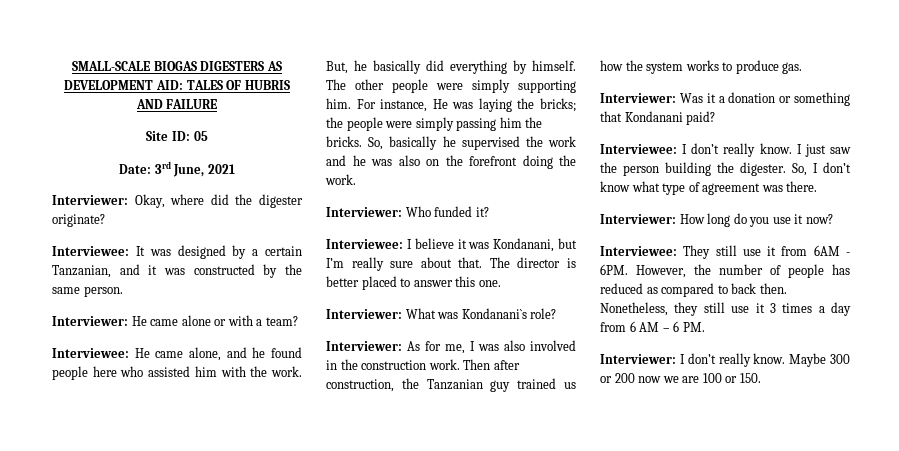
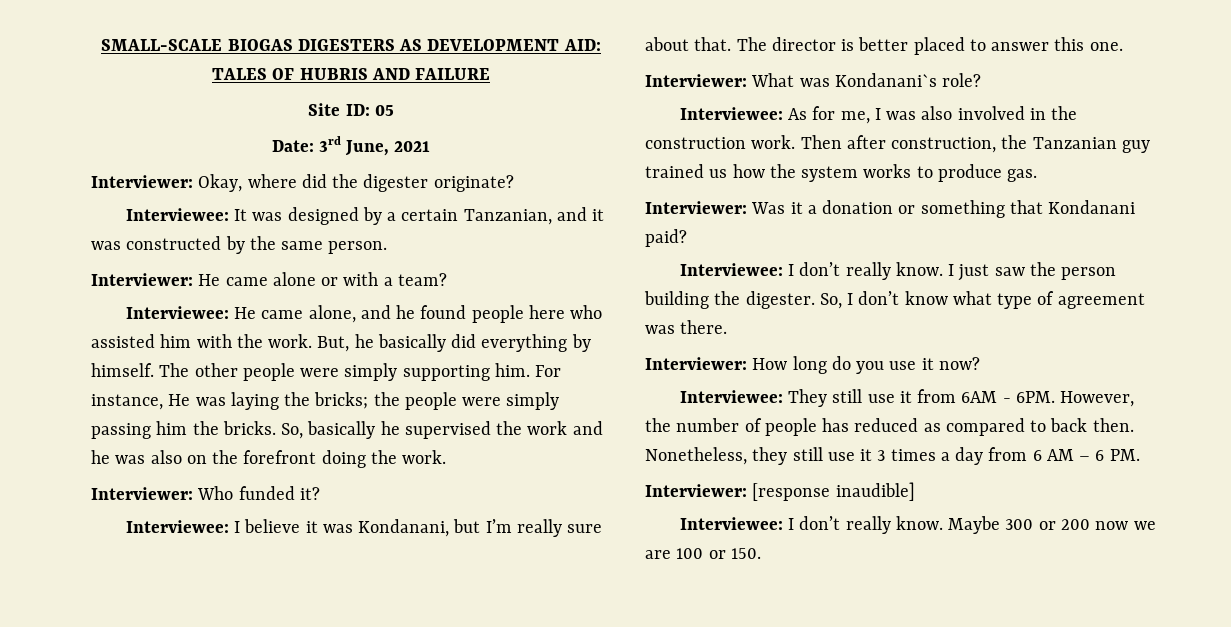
- Interviewer: As for me, I was also involved in the construction work.
+ Interviewee: As for me, I was also involved in the construction work.
- Interviewer: I don’t really know.
+ Interviewer: [response inaudible]
+ Interviewee: I don’t really know.

